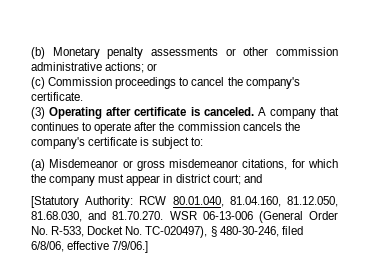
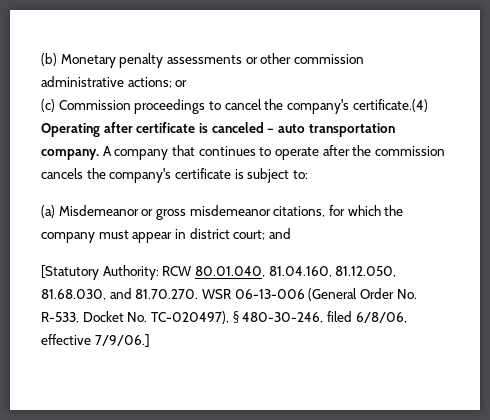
- (c) Commission proceedings to cancel the company's certificate.
- (3) Operating after certificate is canceled.
+ (c) Commission proceedings to cancel the company's certificate.(4) Operating after certificate is canceled – auto transportation company.

